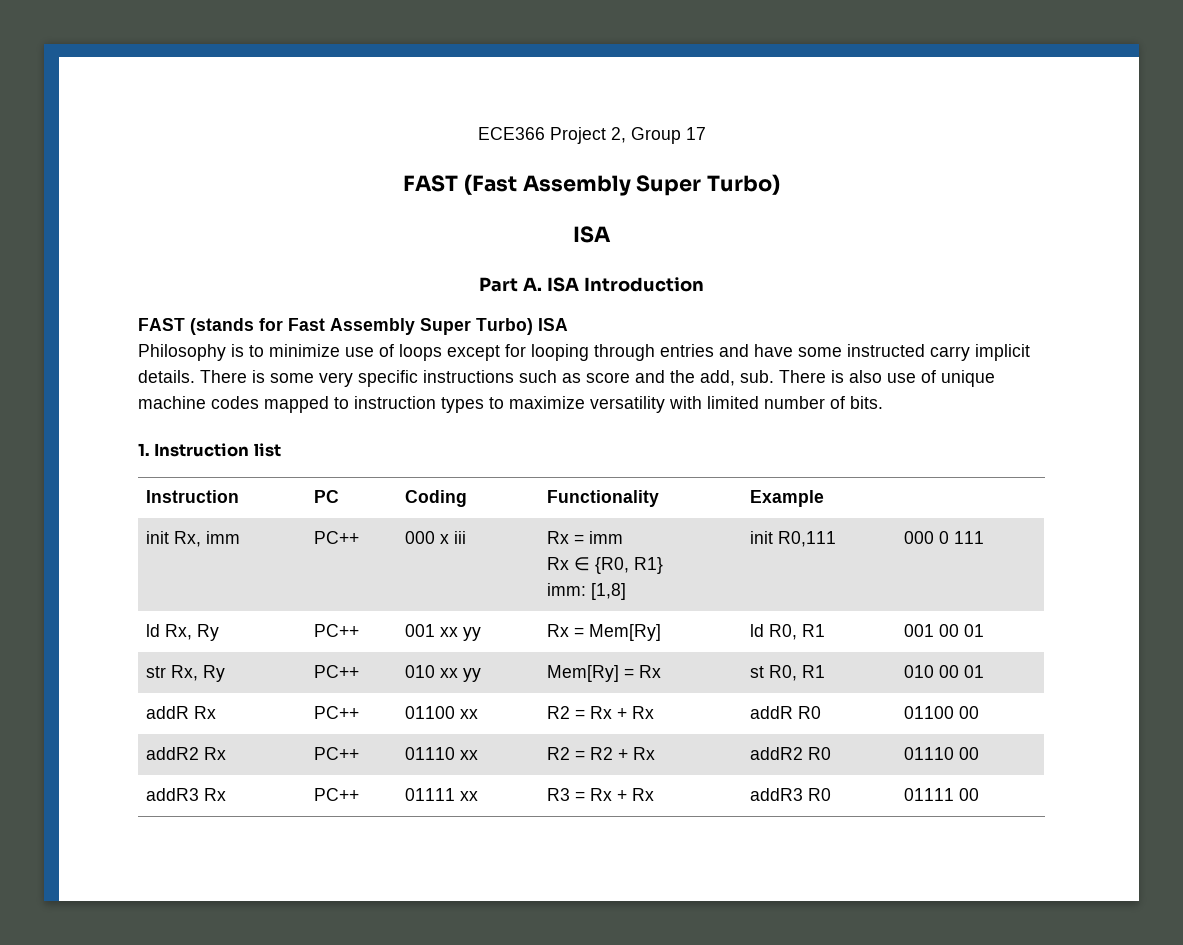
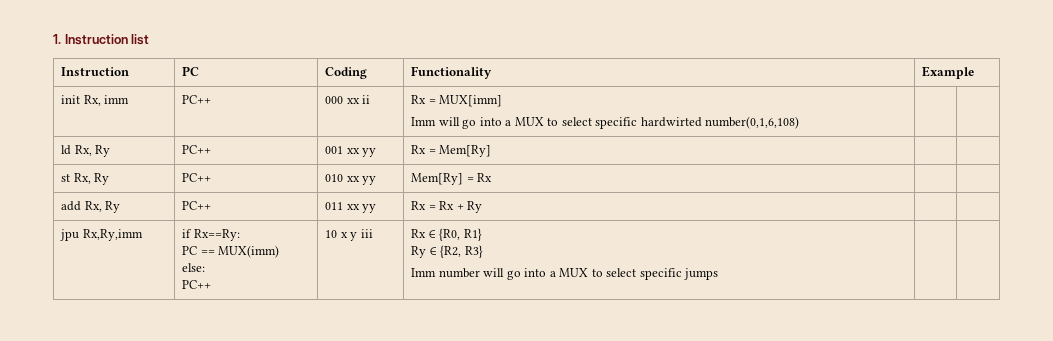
- ECE366 Project 2, Group 17
- FAST (Fast Assembly Super Turbo)
- ISA
- Part A. ISA Introduction
- FAST (stands for Fast Assembly Super Turbo) ISA
- Philosophy is to minimize use of loops except for looping through entries and have some instructed carry implicit details. There is some very specific instructions such as score and the add, sub. There is also use of unique machine codes mapped to instruction types to maximize versatility with limited number of bits.
- init Rx, imm | PC++ | 000 x iii | Rx = imm
- Rx ∈ {R0, R1}
- imm: [1,8] | init R0,111 | 000 0 111
+ init Rx, imm | PC++ | 000 xx ii | Rx = MUX[imm]
+ Imm will go into a MUX to select specific hardwirted number(0,1,6,108) | |
- ld Rx, Ry | PC++ | 001 xx yy | Rx = Mem[Ry] | ld R0, R1 | 001 00 01
- str Rx, Ry | PC++ | 010 xx yy | Mem[Ry] = Rx | st R0, R1 | 010 00 01
- addR Rx | PC++ | 01100 xx | R2 = Rx + Rx | addR R0 | 01100 00
- addR2 Rx | PC++ | 01110 xx | R2 = R2 + Rx | addR2 R0 | 01110 00
- addR3 Rx | PC++ | 01111 xx | R3 = Rx + Rx | addR3 R0 | 01111 00
+ ld Rx, Ry | PC++ | 001 xx yy | Rx = Mem[Ry] | |
+ st Rx, Ry | PC++ | 010 xx yy | Mem[Ry] = Rx | |
+ add Rx, Ry | PC++ | 011 xx yy | Rx = Rx + Ry | |
+ jpu Rx,Ry,imm | if Rx==Ry:
+ PC == MUX(imm)
+ else:
+ PC++ | 10 x y iii | Rx ∈ {R0, R1}
+ Ry ∈ {R2, R3}
+ Imm number will go into a MUX to select specific jumps | |

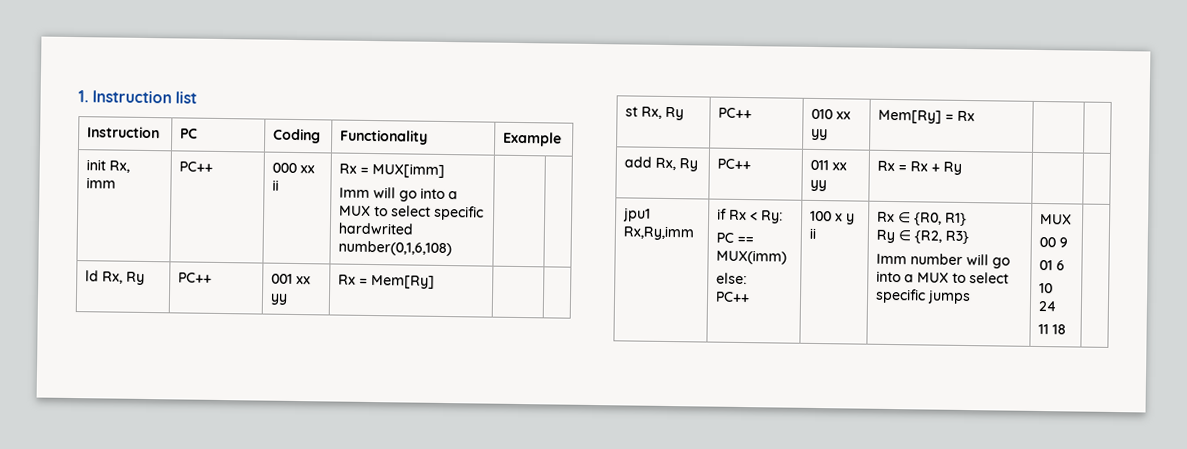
  init Rx, imm | PC++ | 000 xx ii | Rx = MUX[imm]
- Imm will go into a MUX to select specific hardwirted number(0,1,6,108) | |
+ Imm will go into a MUX to select specific hardwrited number(0,1,6,108) | |
- jpu Rx,Ry,imm
+ jpu1 Rx,Ry,imm
- if Rx==Ry:
+ if Rx < Ry:
- 10 x y iii
+ 100 x y ii
- Imm number will go into a MUX to select specific jumps
+ Imm number will go into a MUX to select specific jumps | MUX
+ 00 9
+ 01 6
+ 10 24
+ 11 18

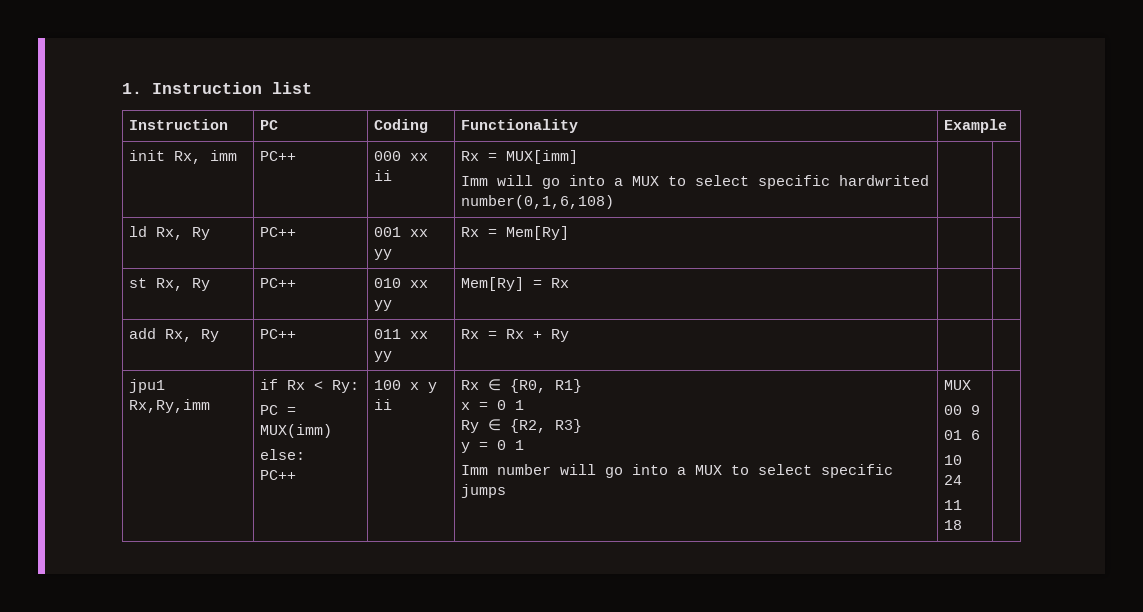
- PC == MUX(imm)
+ PC = MUX(imm)
+ x = 0 1
+ y = 0 1

